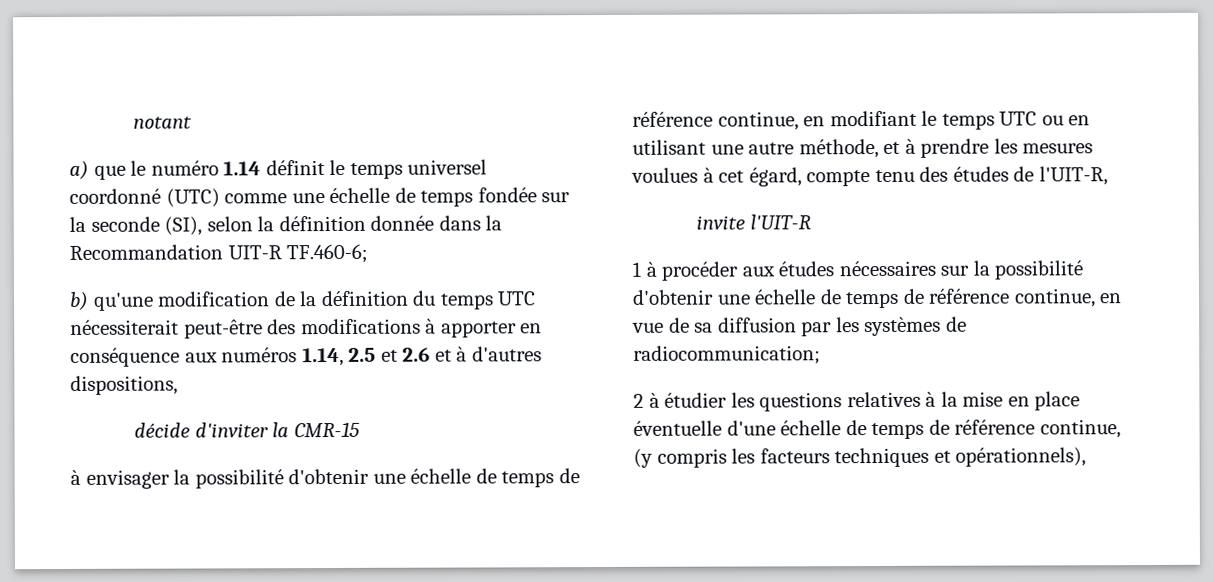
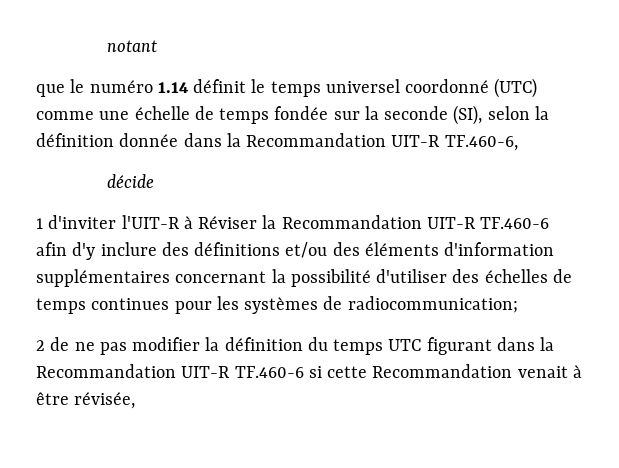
- a) que le numéro 1.14 définit le temps universel coordonné (UTC) comme une échelle de temps fondée sur la seconde (SI), selon la définition donnée dans la Recommandation UIT-R TF.460-6;
- b) qu'une modification de la définition du temps UTC nécessiterait peut-être des modifications à apporter en conséquence aux numéros 1.14, 2.5 et 2.6 et à d'autres dispositions,
- décide d'inviter la CMR-15
- à envisager la possibilité d'obtenir une échelle de temps de référence continue, en modifiant le temps UTC ou en utilisant une autre méthode, et à prendre les mesures voulues à cet égard, compte tenu des études de l'UIT-R,
- invite l'UIT-R
- 1 à procéder aux études nécessaires sur la possibilité d'obtenir une échelle de temps de référence continue, en vue de sa diffusion par les systèmes de radiocommunication;
+ que le numéro 1.14 définit le temps universel coordonné (UTC) comme une échelle de temps fondée sur la seconde (SI), selon la définition donnée dans la Recommandation UIT-R TF.460-6,
+ décide
+ 1 d'inviter l'UIT-R à Réviser la Recommandation UIT-R TF.460-6 afin d'y inclure des définitions et/ou des éléments d'information supplémentaires concernant la possibilité d'utiliser des échelles de temps continues pour les systèmes de radiocommunication;
- 2 à étudier les questions relatives à la mise en place éventuelle d'une échelle de temps de référence continue, (y compris les facteurs techniques et opérationnels),
+ 2 de ne pas modifier la définition du temps UTC figurant dans la Recommandation UIT-R TF.460-6 si cette Recommandation venait à être révisée,

